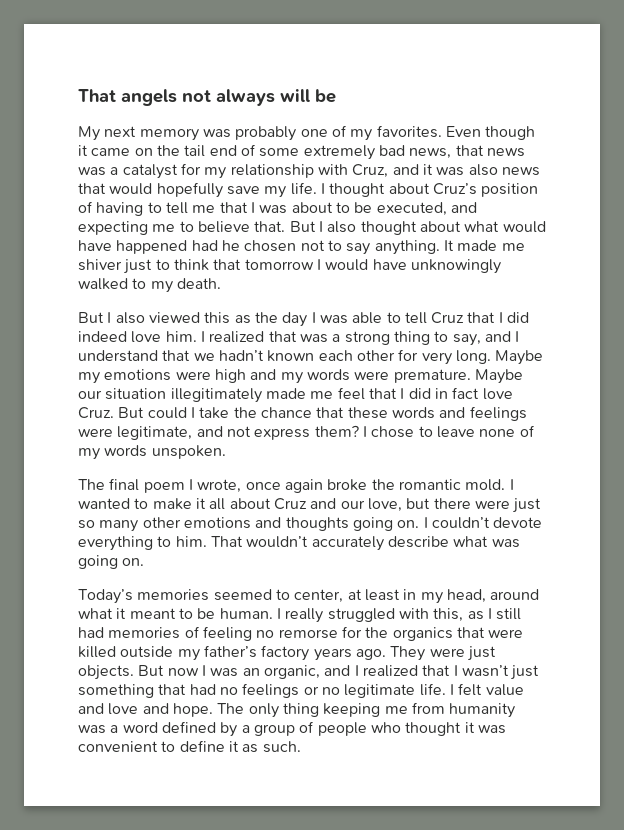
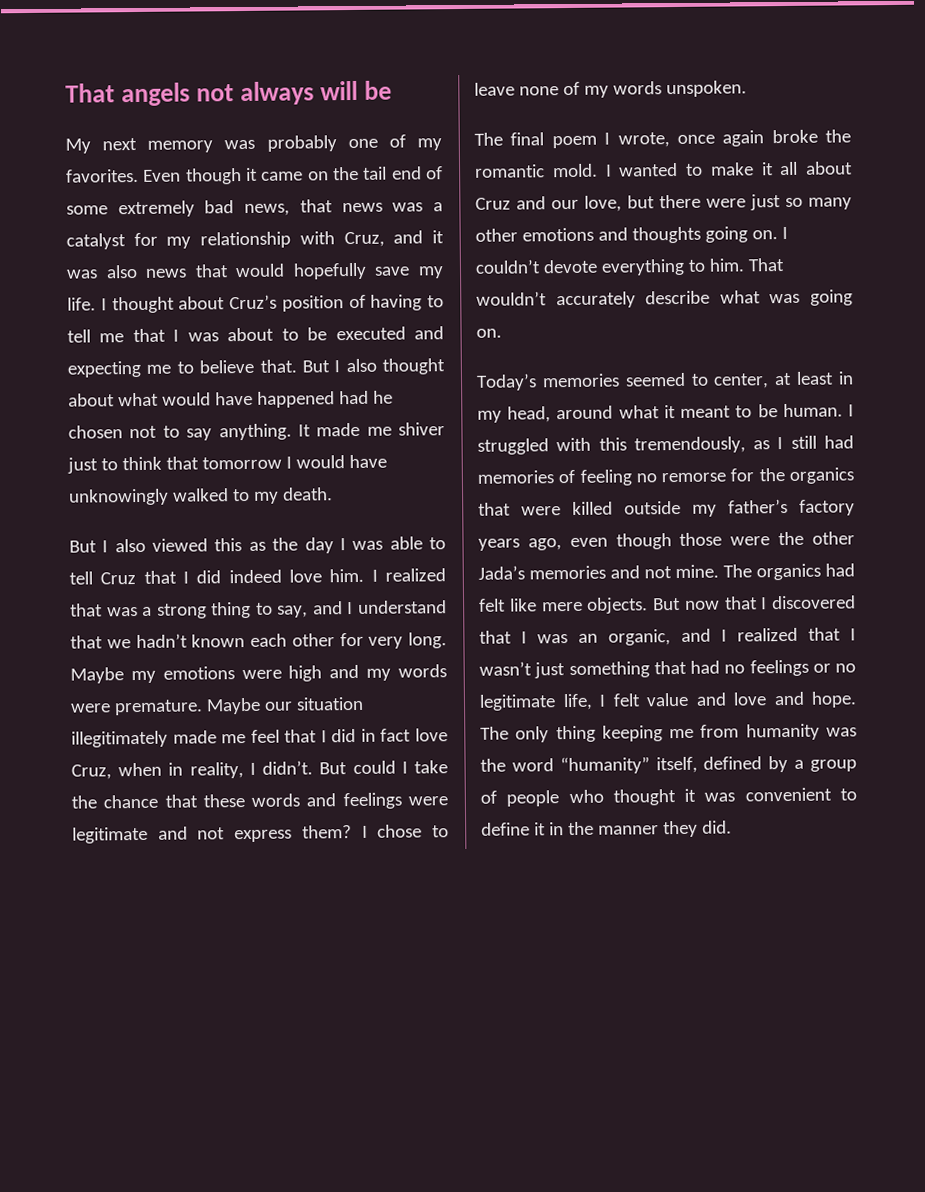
- I thought about Cruz’s position of having to tell me that I was about to be executed, and expecting me to believe that.
+ I thought about Cruz’s position of having to tell me that I was about to be executed and expecting me to believe that.
- Maybe our situation illegitimately made me feel that I did in fact love Cruz.
+ Maybe our situation illegitimately made me feel that I did in fact love Cruz, when in reality, I didn’t.
- But could I take the chance that these words and feelings were legitimate, and not express them?
+ But could I take the chance that these words and feelings were legitimate and not express them?
- I really struggled with this, as I still had memories of feeling no remorse for the organics that were killed outside my father’s factory years ago. They were just objects. But now I was an organic, and I realized that I wasn’t just something that had no feelings or no legitimate life. I felt value and love and hope.
+ I struggled with this tremendously, as I still had memories of feeling no remorse for the organics that were killed outside my father’s factory years ago, even though those were the other Jada’s memories and not mine. The organics had felt like mere objects. But now that I discovered that I was an organic, and I realized that I wasn’t just something that had no feelings or no legitimate life, I felt value and love and hope.
- The only thing keeping me from humanity was a word defined by a group of people who thought it was convenient to define it as such.
+ The only thing keeping me from humanity was the word “humanity” itself, defined by a group of people who thought it was convenient to define it in the manner they did.

